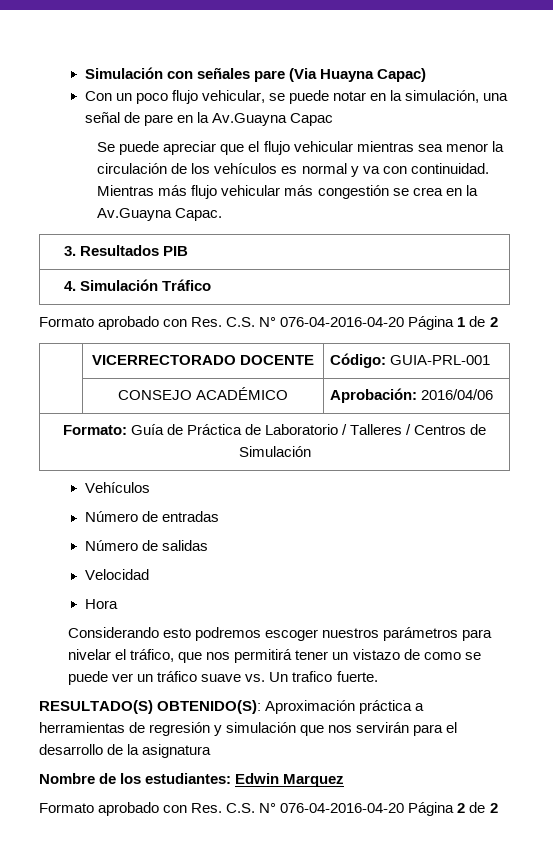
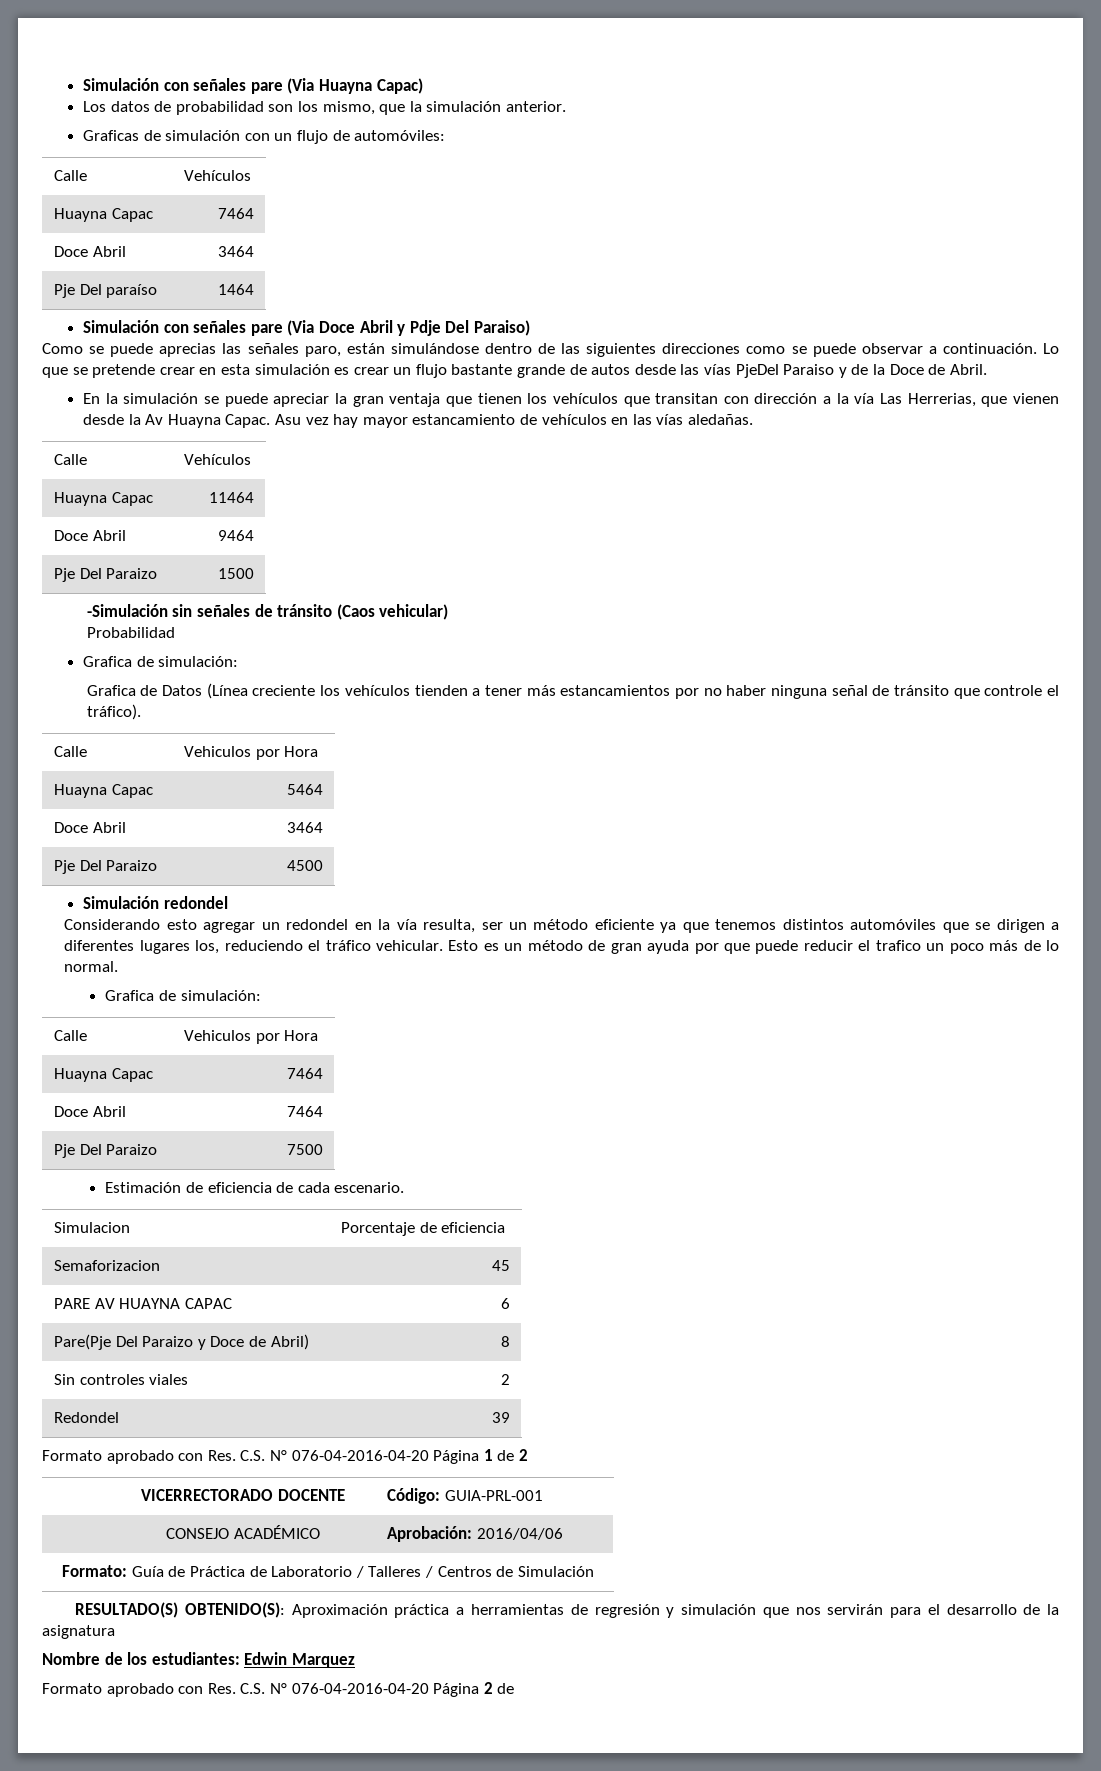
- Con un poco flujo vehicular, se puede notar en la simulación, una señal de pare en la Av.Guayna Capac
- Se puede apreciar que el flujo vehicular mientras sea menor la circulación de los vehículos es normal y va con continuidad. Mientras más flujo vehicular más congestión se crea en la Av.Guayna Capac.
- 3. Resultados PIB
- 4. Simulación Tráfico
+ Los datos de probabilidad son los mismo, que la simulación anterior.
+ Graficas de simulación con un flujo de automóviles:
+ Calle | Vehículos
+ Huayna Capac | 7464
+ Doce Abril | 3464
+ Pje Del paraíso | 1464
+ Simulación con señales pare (Via Doce Abril y Pdje Del Paraiso)
+ Como se puede aprecias las señales paro, están simulándose dentro de las siguientes direcciones como se puede observar a continuación. Lo que se pretende crear en esta simulación es crear un flujo bastante grande de autos desde las vías PjeDel Paraiso y de la Doce de Abril.
+ En la simulación se puede apreciar la gran ventaja que tienen los vehículos que transitan con dirección a la vía Las Herrerias, que vienen desde la Av Huayna Capac. Asu vez hay mayor estancamiento de vehículos en las vías aledañas.
+ Calle | Vehículos
+ Huayna Capac | 11464
+ Doce Abril | 9464
+ Pje Del Paraizo | 1500
+ -Simulación sin señales de tránsito (Caos vehicular)
+ Probabilidad
+ Grafica de simulación:
+ Grafica de Datos (Línea creciente los vehículos tienden a tener más estancamientos por no haber ninguna señal de tránsito que controle el tráfico).
+ Calle | Vehiculos por Hora
+ Huayna Capac | 5464
+ Doce Abril | 3464
+ Pje Del Paraizo | 4500
+ Simulación redondel
+ Considerando esto agregar un redondel en la vía resulta, ser un método eficiente ya que tenemos distintos automóviles que se dirigen a diferentes lugares los, reduciendo el tráfico vehicular. Esto es un método de gran ayuda por que puede reducir el trafico un poco más de lo normal.
+ Grafica de simulación:
+ Calle | Vehiculos por Hora
+ Huayna Capac | 7464
+ Doce Abril | 7464
+ Pje Del Paraizo | 7500
+ Estimación de eficiencia de cada escenario.
+ Simulacion | Porcentaje de eficiencia
+ Semaforizacion | 45
+ PARE AV HUAYNA CAPAC | 6
+ Pare(Pje Del Paraizo y Doce de Abril) | 8
+ Sin controles viales | 2
+ Redondel | 39
- Vehículos
- Número de entradas
- Número de salidas
- Velocidad
- Hora
- Considerando esto podremos escoger nuestros parámetros para nivelar el tráfico, que nos permitirá tener un vistazo de como se puede ver un tráfico suave vs. Un trafico fuerte.
- Formato aprobado con Res. C.S. N° 076-04-2016-04-20 Página 2 de 2
+ Formato aprobado con Res. C.S. N° 076-04-2016-04-20 Página 2 de

